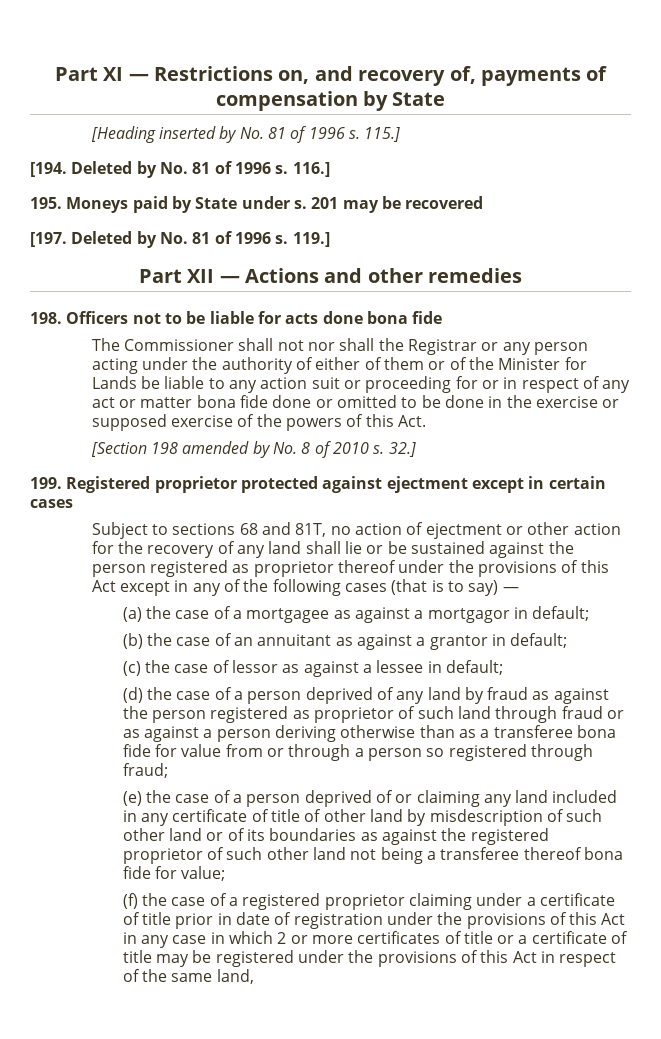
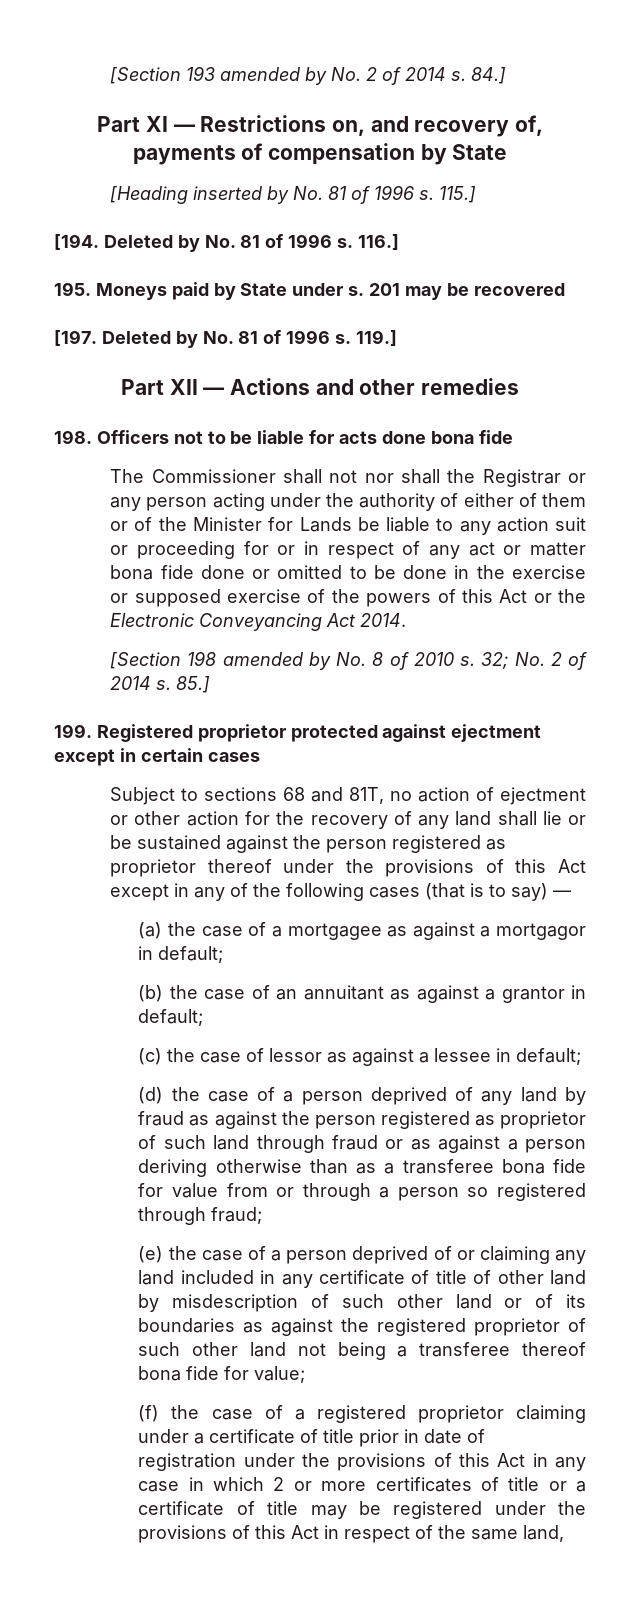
+ [Section 193 amended by No. 2 of 2014 s. 84.]
- The Commissioner shall not nor shall the Registrar or any person acting under the authority of either of them or of the Minister for Lands be liable to any action suit or proceeding for or in respect of any act or matter bona fide done or omitted to be done in the exercise or supposed exercise of the powers of this Act.
+ The Commissioner shall not nor shall the Registrar or any person acting under the authority of either of them or of the Minister for Lands be liable to any action suit or proceeding for or in respect of any act or matter bona fide done or omitted to be done in the exercise or supposed exercise of the powers of this Act or the Electronic Conveyancing Act 2014.
- 32.]
+ 32; No. 2 of 2014 s. 85.]

